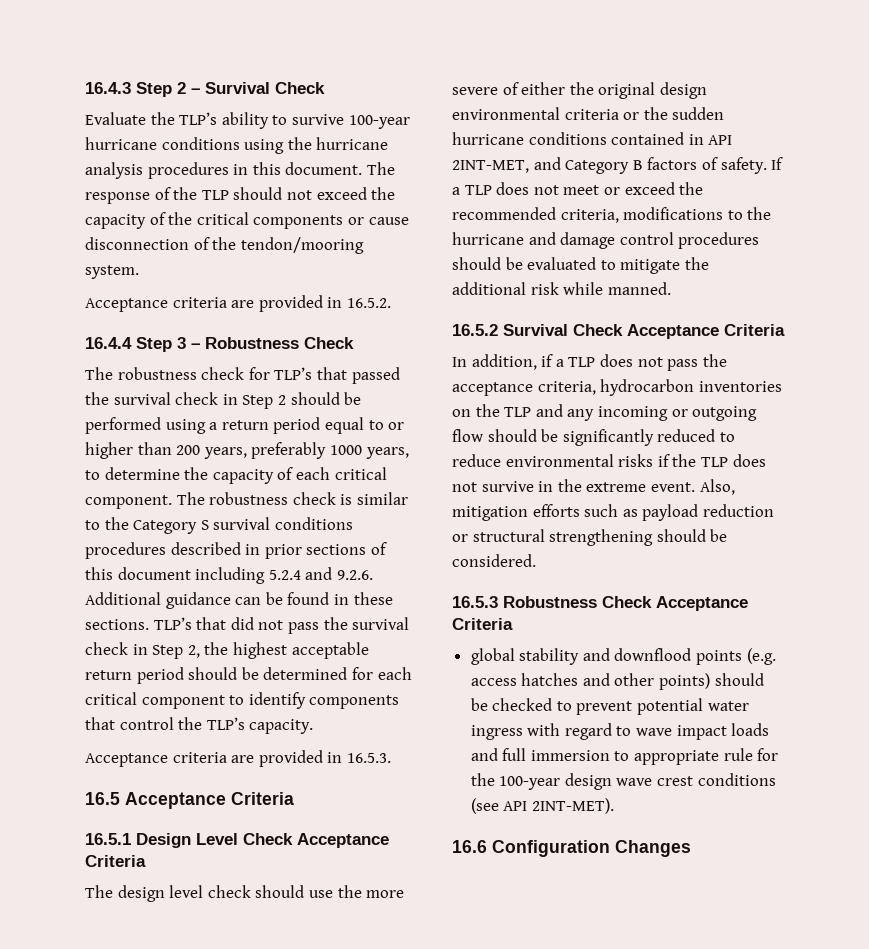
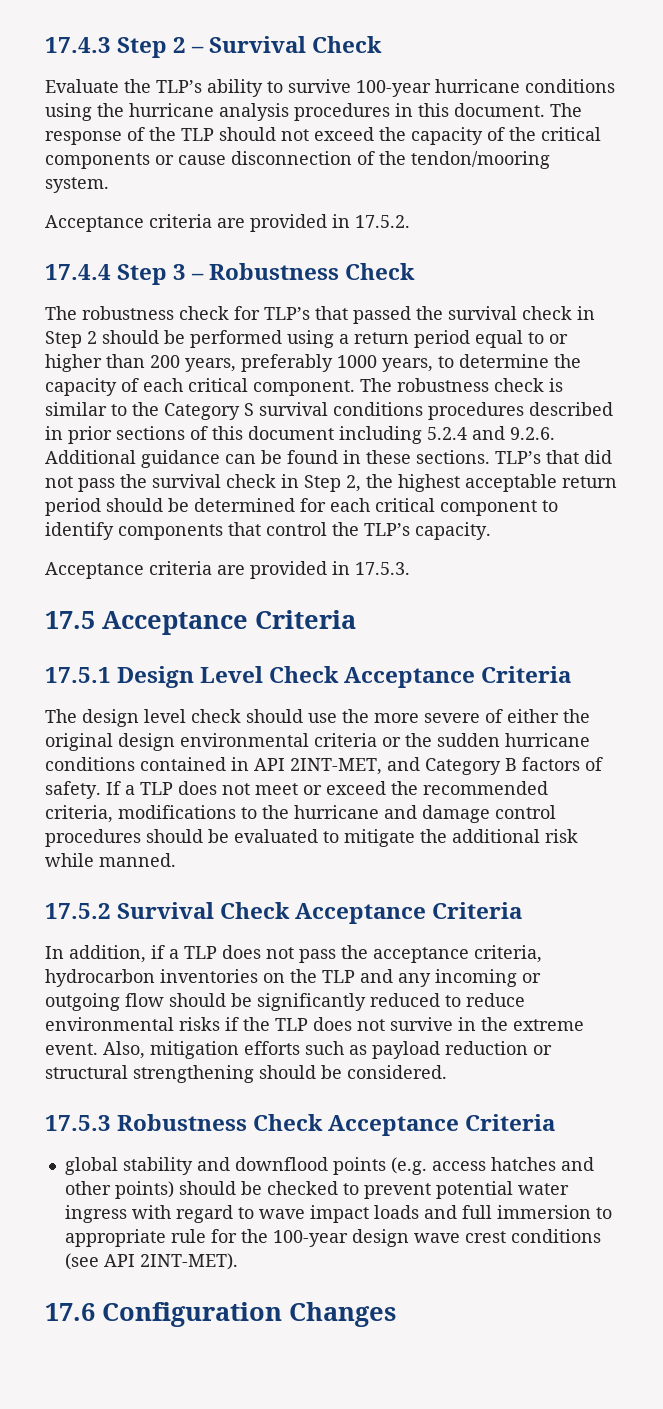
- 16.4.3 Step 2 – Survival Check
+ 17.4.3 Step 2 – Survival Check
- Acceptance criteria are provided in 16.5.2.
- 16.4.4 Step 3 – Robustness Check
+ Acceptance criteria are provided in 17.5.2.
+ 17.4.4 Step 3 – Robustness Check
- Acceptance criteria are provided in 16.5.3.
- 16.5 Acceptance Criteria
- 16.5.1 Design Level Check Acceptance Criteria
+ Acceptance criteria are provided in 17.5.3.
+ 17.5 Acceptance Criteria
+ 17.5.1 Design Level Check Acceptance Criteria
- 16.5.2 Survival Check Acceptance Criteria
+ 17.5.2 Survival Check Acceptance Criteria
- 16.5.3 Robustness Check Acceptance Criteria
+ 17.5.3 Robustness Check Acceptance Criteria
- 16.6 Configuration Changes
+ 17.6 Configuration Changes

